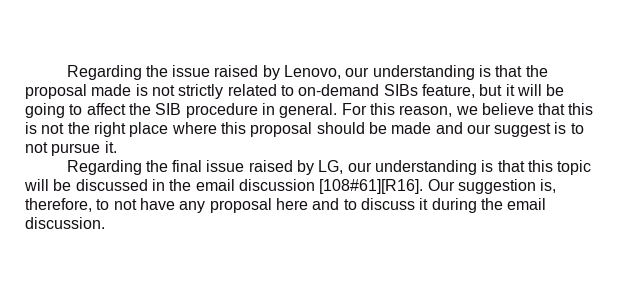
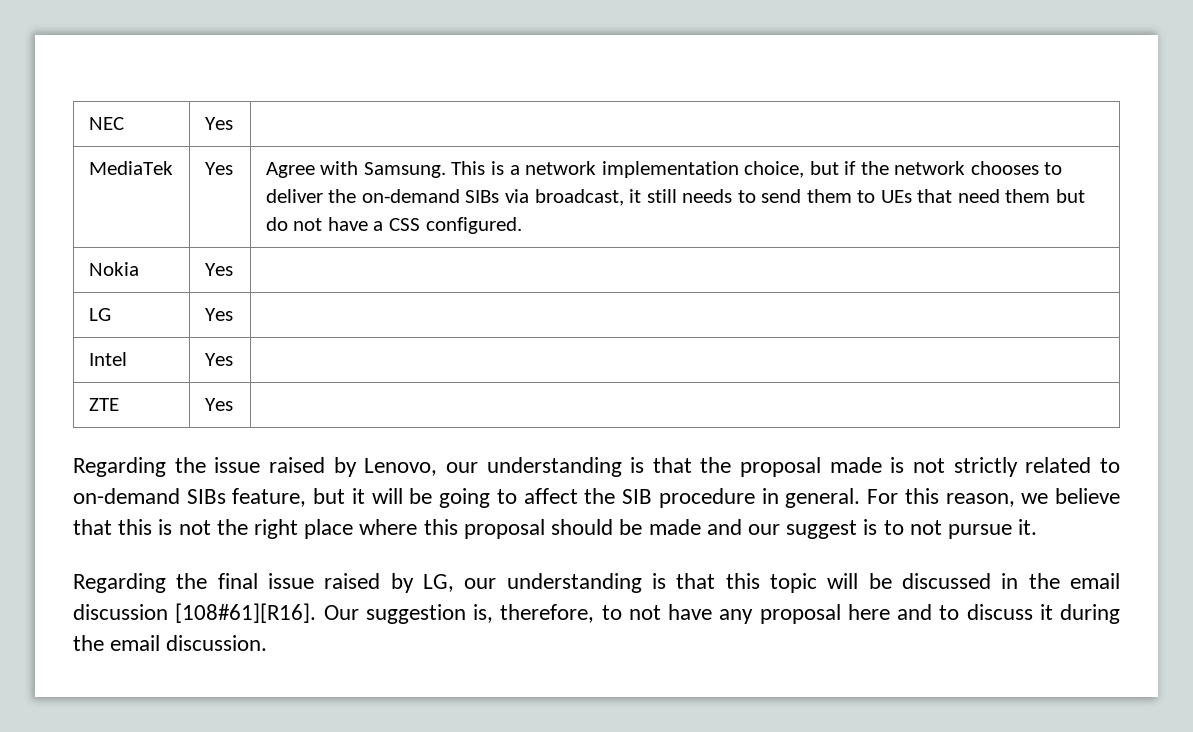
+ NEC | Yes |
+ MediaTek | Yes | Agree with Samsung. This is a network implementation choice, but if the network chooses to deliver the on-demand SIBs via broadcast, it still needs to send them to UEs that need them but do not have a CSS configured.
+ Nokia | Yes |
+ LG | Yes |
+ Intel | Yes |
+ ZTE | Yes |

